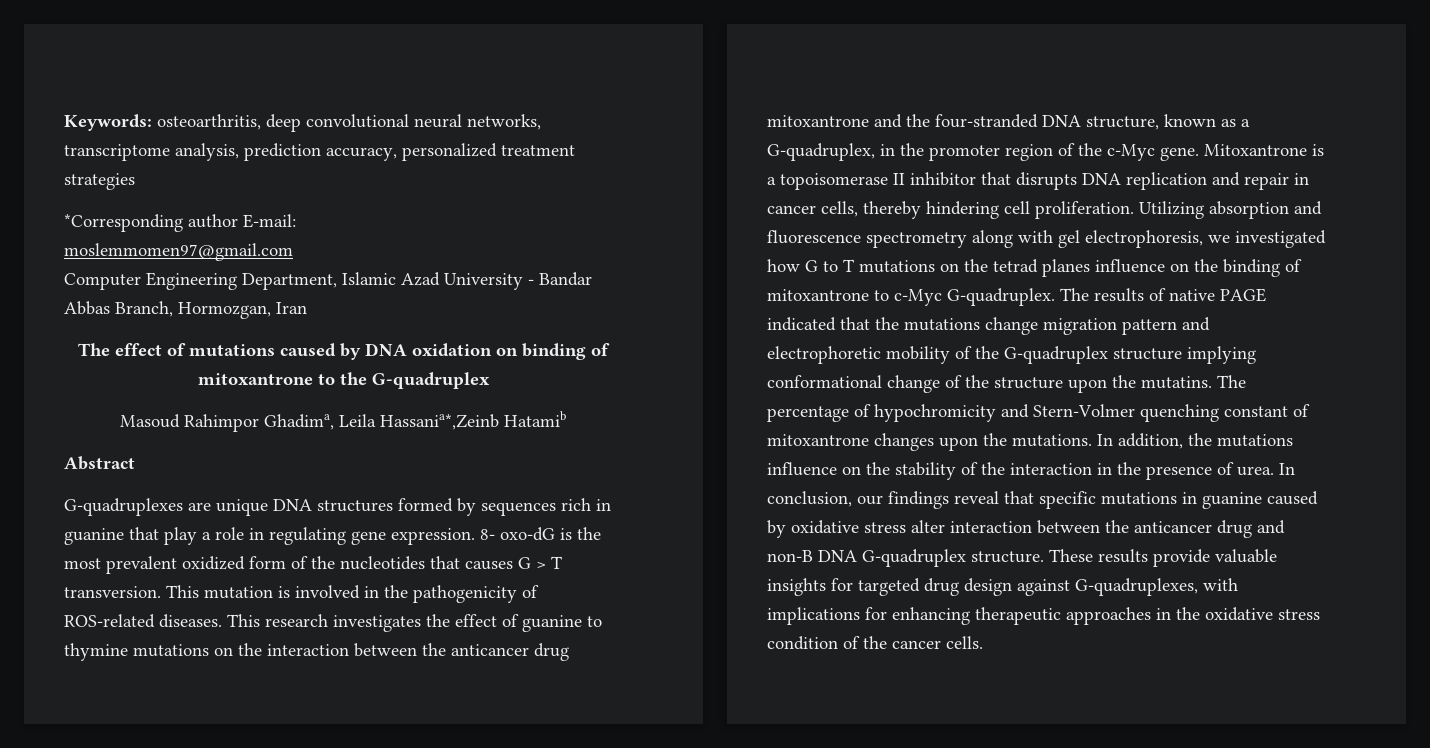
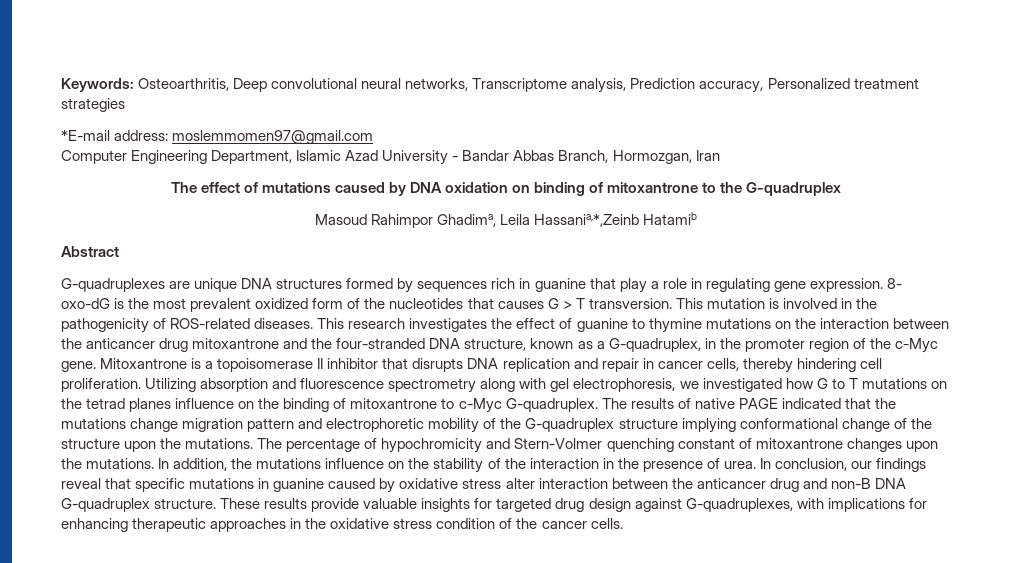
- Keywords: osteoarthritis, deep convolutional neural networks, transcriptome analysis, prediction accuracy, personalized treatment strategies
+ Keywords: Osteoarthritis, Deep convolutional neural networks, Transcriptome analysis, Prediction accuracy, Personalized treatment strategies
- *Corresponding author E-mail:
- moslemmomen97@gmail.com
+ *E-mail address: moslemmomen97@gmail.com
- Masoud Rahimpor Ghadima, Leila Hassania*,Zeinb Hatamib
+ Masoud Rahimpor Ghadima, Leila Hassania,*,Zeinb Hatamib
- The results of native PAGE indicated that the mutations change migration pattern and electrophoretic mobility of the G-quadruplex structure implying conformational change of the structure upon the mutatins.
+ The results of native PAGE indicated that the mutations change migration pattern and electrophoretic mobility of the G-quadruplex structure implying conformational change of the structure upon the mutations.

